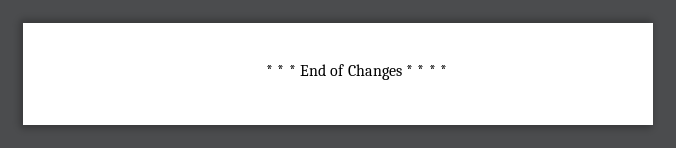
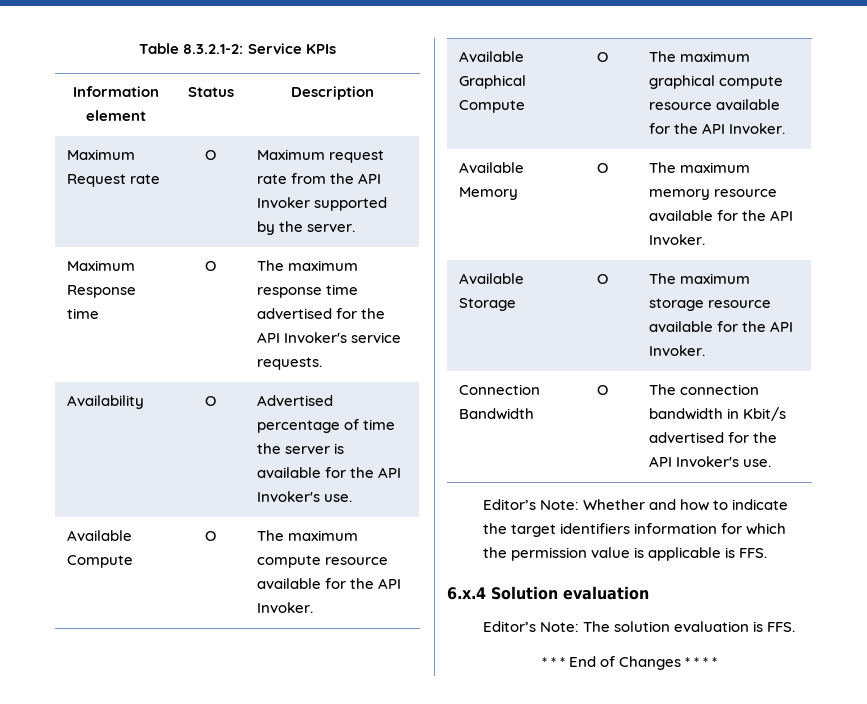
+ Table 8.3.2.1-2: Service KPIs
+ Information element | Status | Description
+ Maximum Request rate | O | Maximum request rate from the API Invoker supported by the server.
+ Maximum Response time | O | The maximum response time advertised for the API Invoker's service requests.
+ Availability | O | Advertised percentage of time the server is available for the API Invoker's use.
+ Available Compute | O | The maximum compute resource available for the API Invoker.
+ Available Graphical Compute | O | The maximum graphical compute resource available for the API Invoker.
+ Available Memory | O | The maximum memory resource available for the API Invoker.
+ Available Storage | O | The maximum storage resource available for the API Invoker.
+ Connection Bandwidth | O | The connection bandwidth in Kbit/s advertised for the API Invoker's use.
+ Editor’s Note: Whether and how to indicate the target identifiers information for which the permission value is applicable is FFS.
+ 6.x.4 Solution evaluation
+ Editor’s Note: The solution evaluation is FFS.

